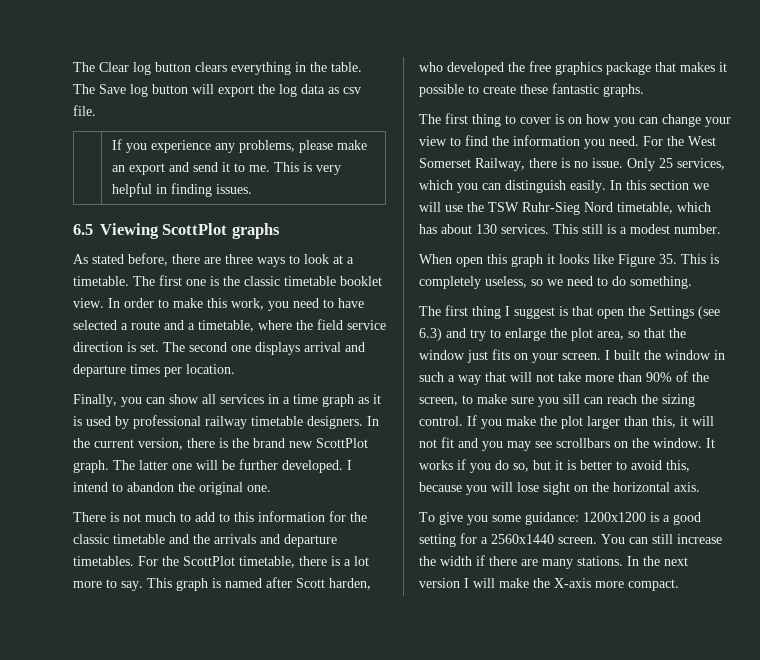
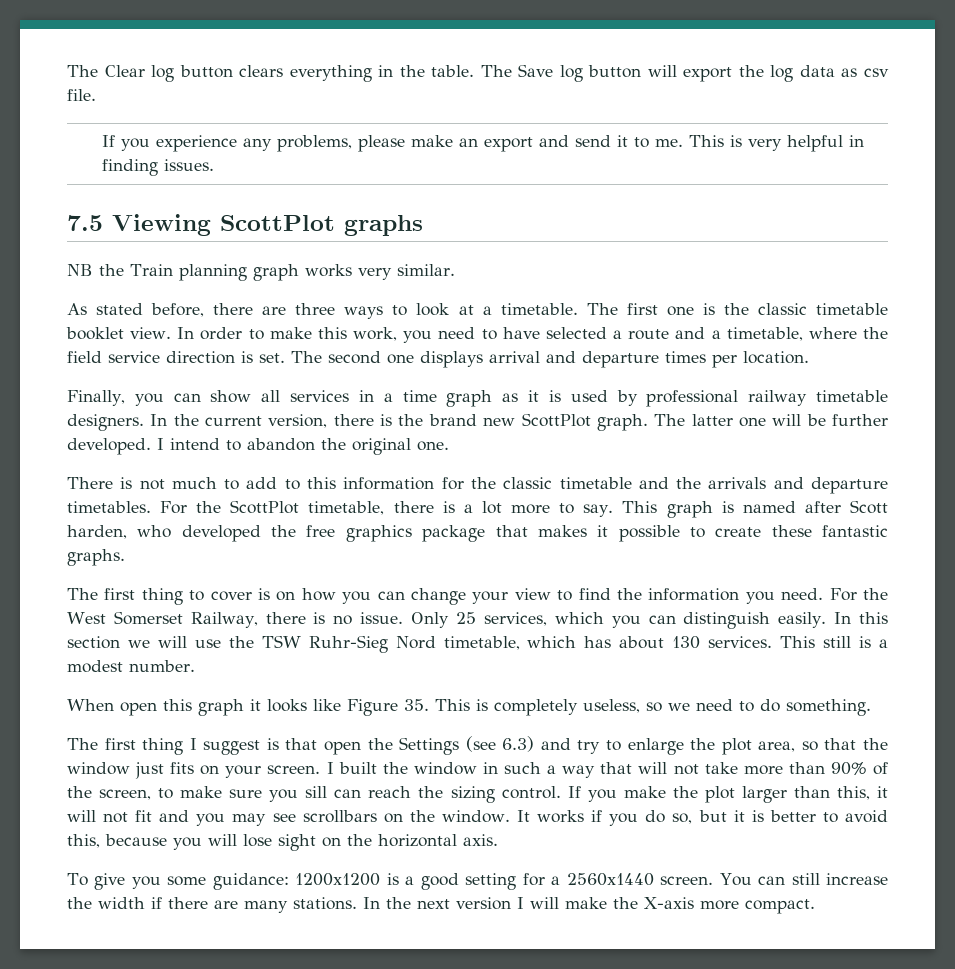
- 6.5 Viewing ScottPlot graphs
+ 7.5 Viewing ScottPlot graphs
+ NB the Train planning graph works very similar.

